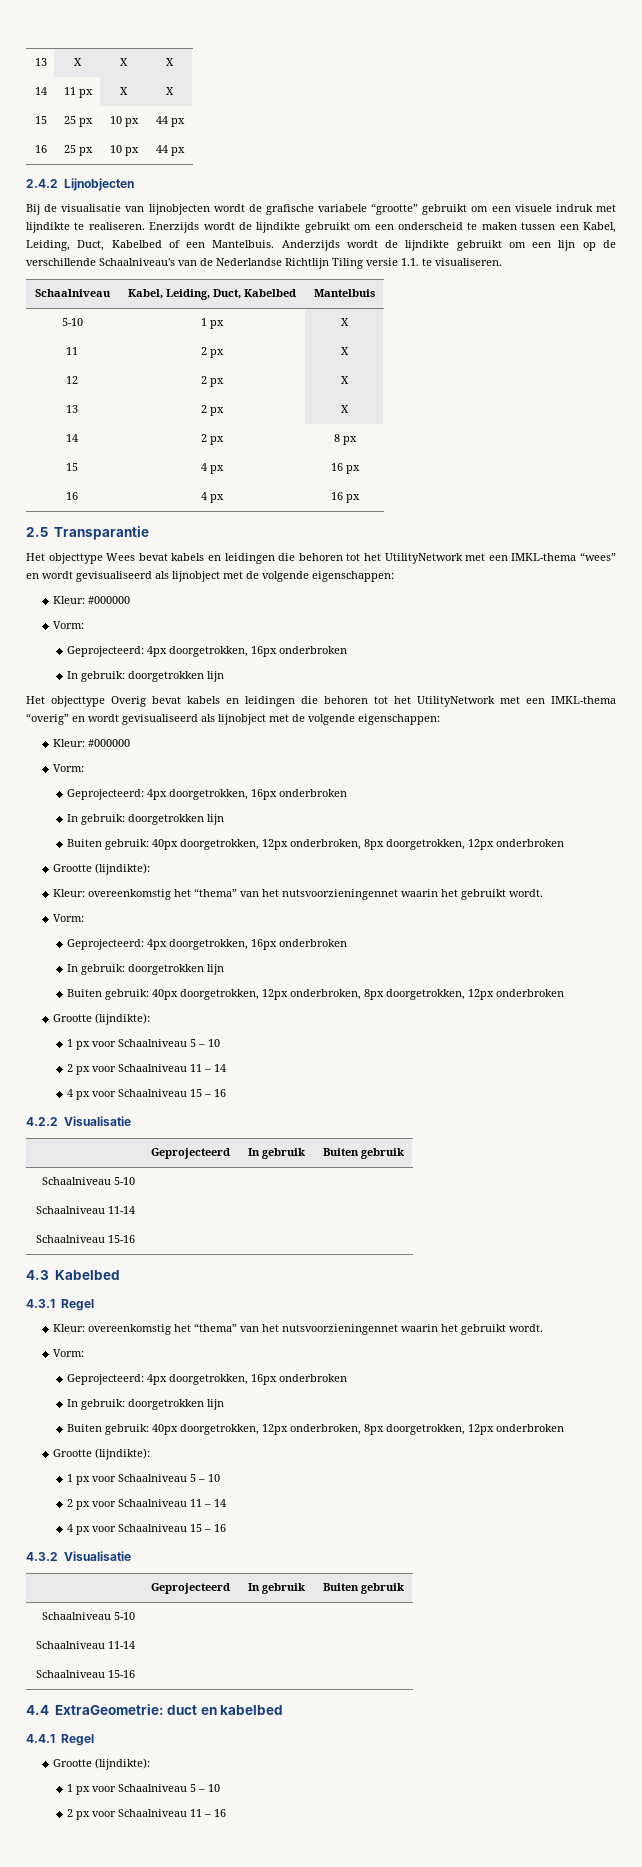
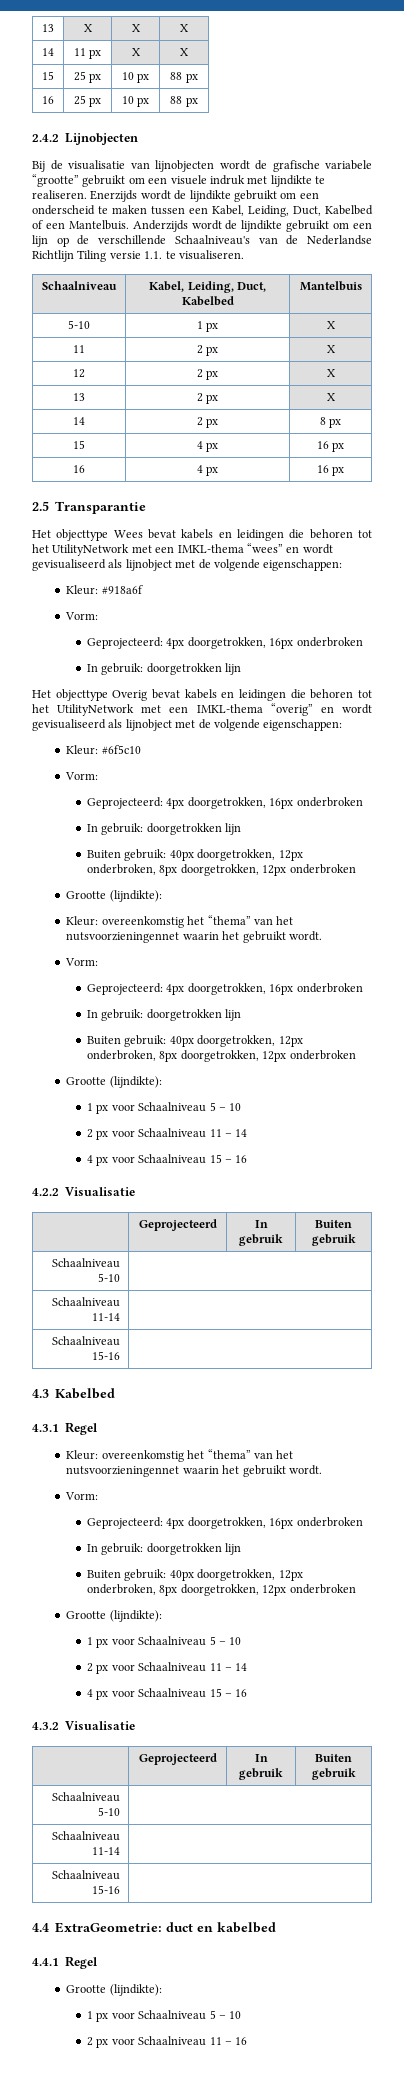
- 15 | 25 px | 10 px | 44 px
+ 15 | 25 px | 10 px | 88 px
- 16 | 25 px | 10 px | 44 px
+ 16 | 25 px | 10 px | 88 px
  Het objecttype Wees bevat kabels en leidingen die behoren tot het UtilityNetwork met een IMKL-thema “wees” en wordt gevisualiseerd als lijnobject met de volgende eigenschappen:
- Kleur: #000000
+ Kleur: #918a6f
  Het objecttype Overig bevat kabels en leidingen die behoren tot het UtilityNetwork met een IMKL-thema “overig” en wordt gevisualiseerd als lijnobject met de volgende eigenschappen:
- Kleur: #000000
+ Kleur: #6f5c10

